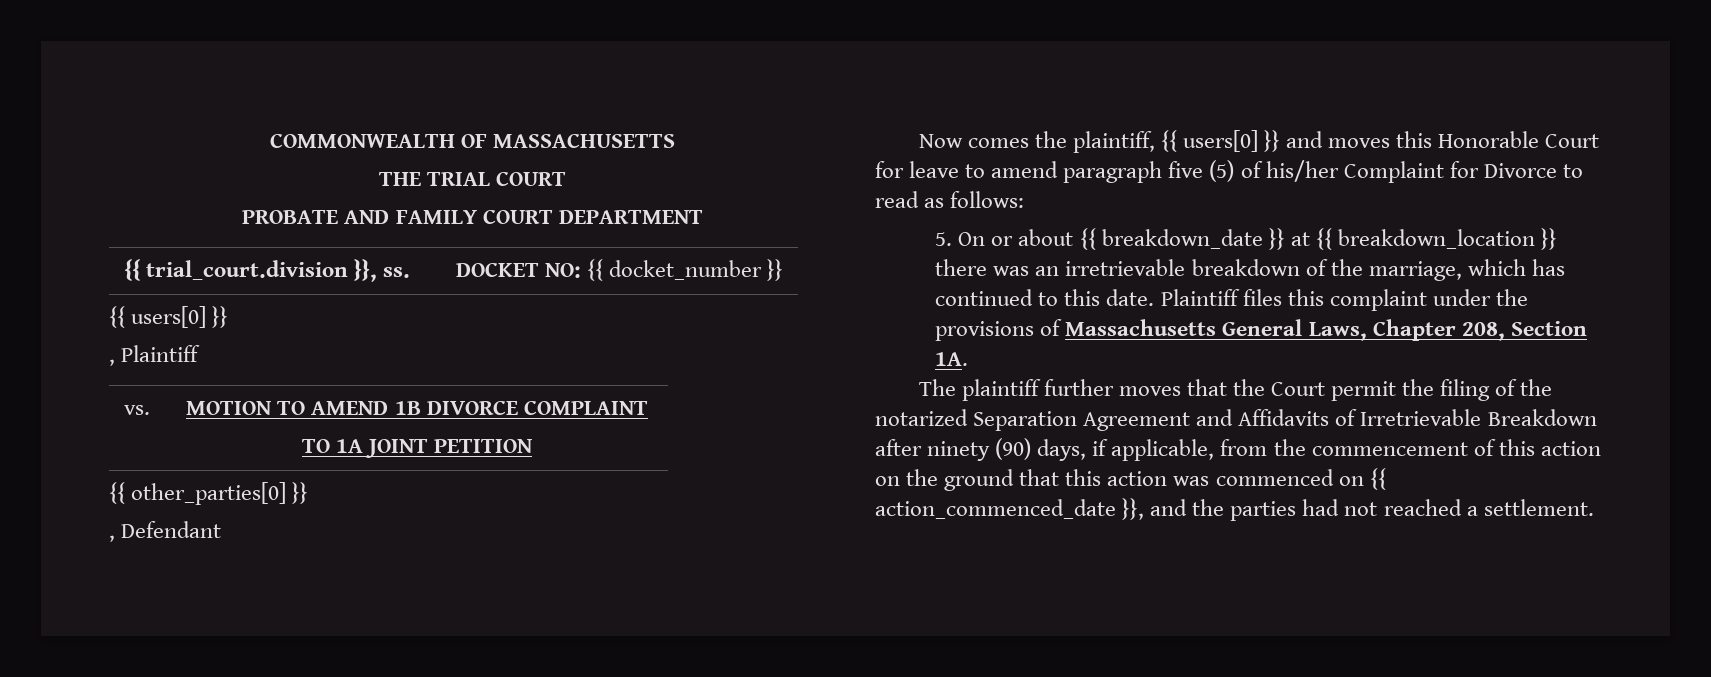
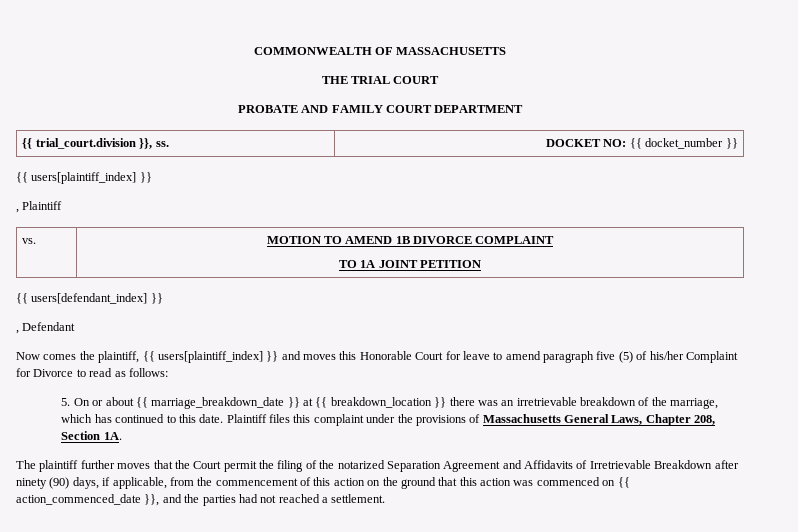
  {{ trial_court.division }}, ss. | DOCKET NO: {{ docket_number }}
- {{ users[0] }}
+ {{ users[plaintiff_index] }}
- {{ other_parties[0] }}
+ {{ users[defendant_index] }}
- Now comes the plaintiff, {{ users[0] }} and moves this Honorable Court for leave to amend paragraph five (5) of his/her Complaint for Divorce to read as follows:
+ Now comes the plaintiff, {{ users[plaintiff_index] }} and moves this Honorable Court for leave to amend paragraph five (5) of his/her Complaint for Divorce to read as follows:
- 5. On or about {{ breakdown_date }} at {{ breakdown_location }} there was an irretrievable breakdown of the marriage, which has continued to this date.
+ 5. On or about {{ marriage_breakdown_date }} at {{ breakdown_location }} there was an irretrievable breakdown of the marriage, which has continued to this date.

